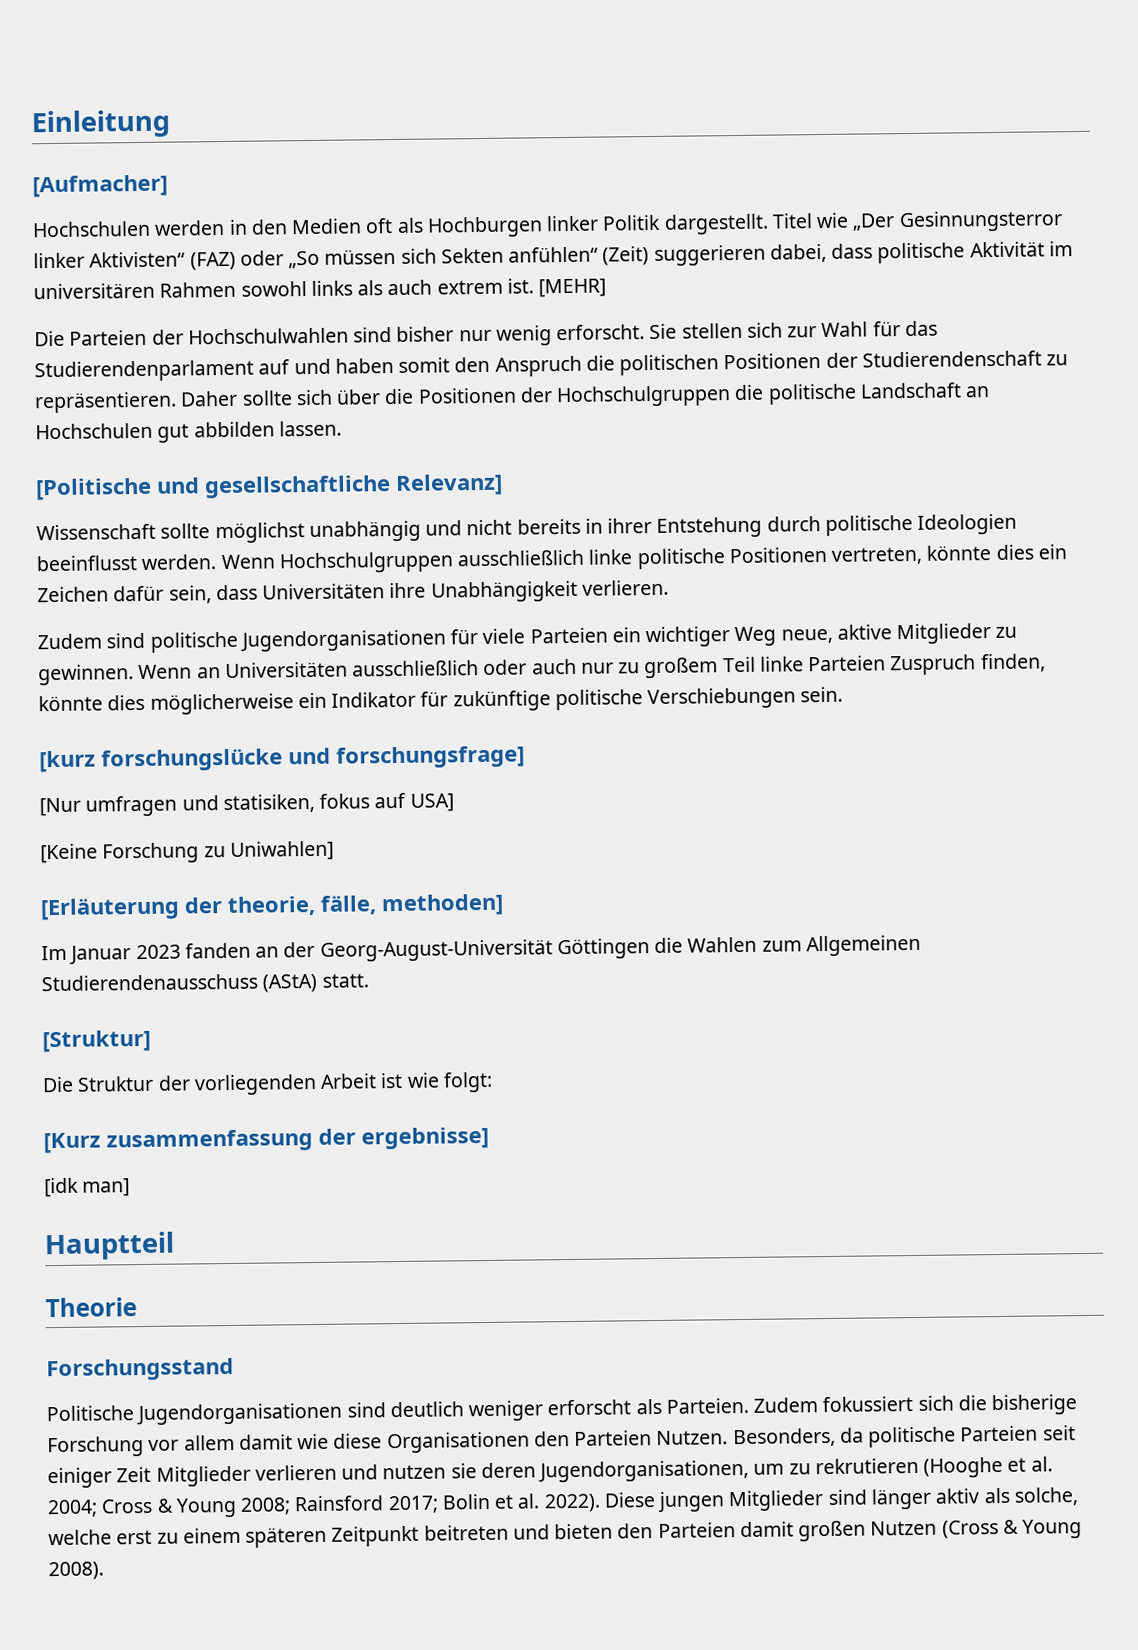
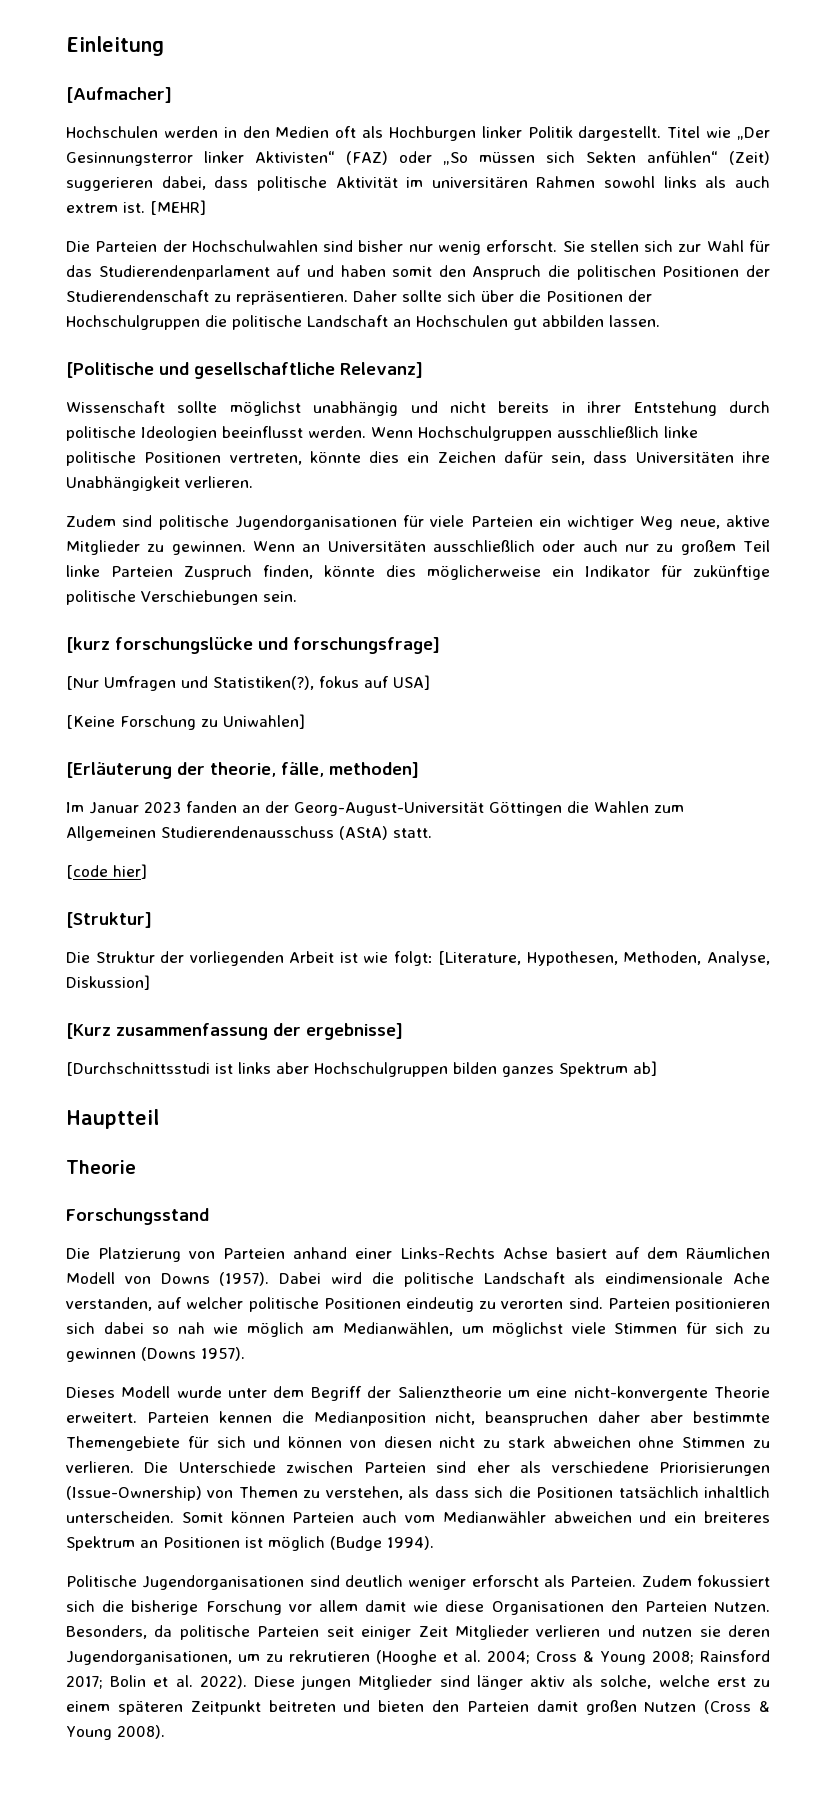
- [Nur umfragen und statisiken, fokus auf USA]
+ [Nur Umfragen und Statistiken(?), fokus auf USA]
+ [code hier]
- Die Struktur der vorliegenden Arbeit ist wie folgt:
+ Die Struktur der vorliegenden Arbeit ist wie folgt: [Literature, Hypothesen, Methoden, Analyse, Diskussion]
- [idk man]
+ [Durchschnittsstudi ist links aber Hochschulgruppen bilden ganzes Spektrum ab]
  Hauptteil
  Theorie
  Forschungsstand
+ Die Platzierung von Parteien anhand einer Links-Rechts Achse basiert auf dem Räumlichen Modell von Downs (1957). Dabei wird die politische Landschaft als eindimensionale Ache verstanden, auf welcher politische Positionen eindeutig zu verorten sind. Parteien positionieren sich dabei so nah wie möglich am Medianwählen, um möglichst viele Stimmen für sich zu gewinnen (Downs 1957).
+ Dieses Modell wurde unter dem Begriff der Salienztheorie um eine nicht-konvergente Theorie erweitert. Parteien kennen die Medianposition nicht, beanspruchen daher aber bestimmte Themengebiete für sich und können von diesen nicht zu stark abweichen ohne Stimmen zu verlieren. Die Unterschiede zwischen Parteien sind eher als verschiedene Priorisierungen (Issue-Ownership) von Themen zu verstehen, als dass sich die Positionen tatsächlich inhaltlich unterscheiden. Somit können Parteien auch vom Medianwähler abweichen und ein breiteres Spektrum an Positionen ist möglich (Budge 1994).

